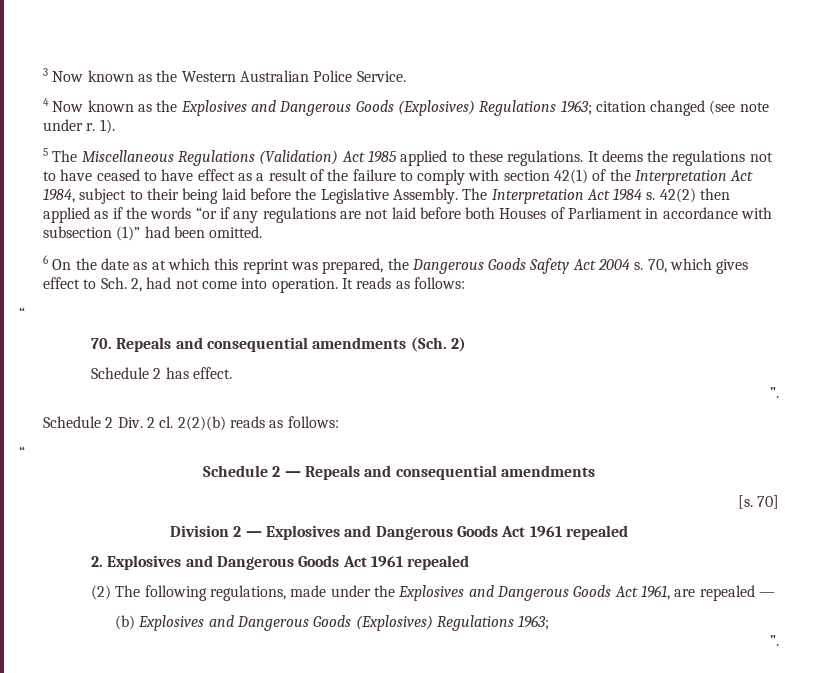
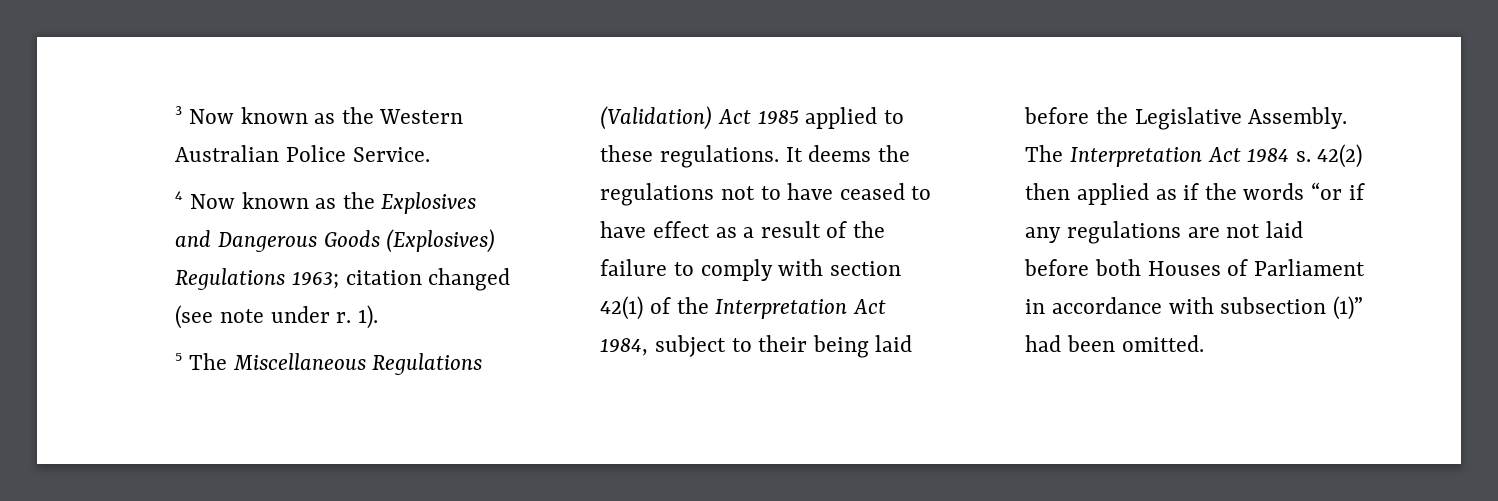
- 6 On the date as at which this reprint was prepared, the Dangerous Goods Safety Act 2004 s. 70, which gives effect to Sch. 2, had not come into operation. It reads as follows:
- “
- 70. Repeals and consequential amendments (Sch. 2)
- Schedule 2 has effect.
- ”.
- Schedule 2 Div. 2 cl. 2(2)(b) reads as follows:
- “
- Schedule 2 — Repeals and consequential amendments
- [s. 70]
- Division 2 — Explosives and Dangerous Goods Act 1961 repealed
- 2. Explosives and Dangerous Goods Act 1961 repealed
- (2) The following regulations, made under the Explosives and Dangerous Goods Act 1961, are repealed —
- (b) Explosives and Dangerous Goods (Explosives) Regulations 1963;
- ”.

